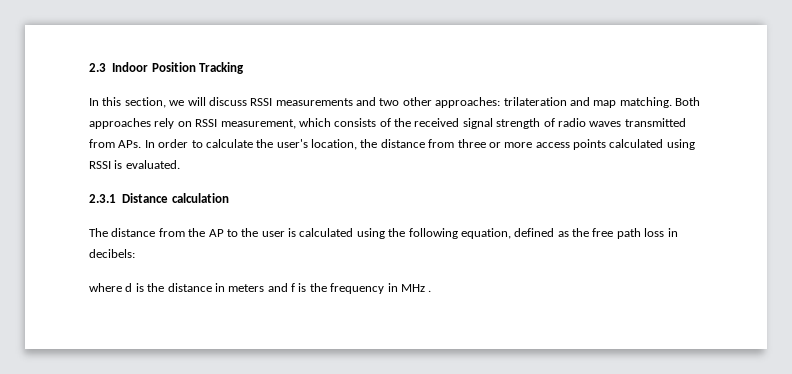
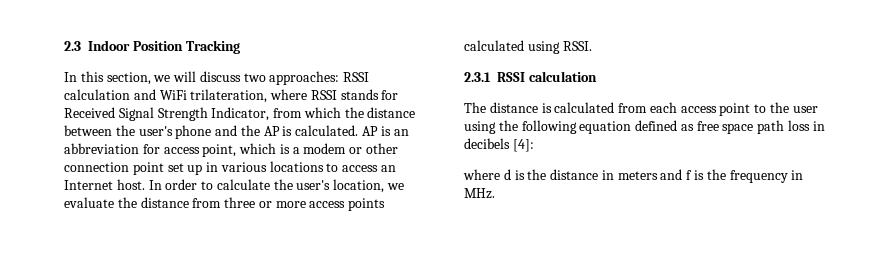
- In this section, we will discuss RSSI measurements and two other approaches: trilateration and map matching. Both approaches rely on RSSI measurement, which consists of the received signal strength of radio waves transmitted from APs. In order to calculate the user's location, the distance from three or more access points calculated using RSSI is evaluated.
+ In this section, we will discuss two approaches: RSSI calculation and WiFi trilateration, where RSSI stands for Received Signal Strength Indicator, from which the distance between the user's phone and the AP is calculated. AP is an abbreviation for access point, which is a modem or other connection point set up in various locations to access an Internet host. In order to calculate the user's location, we evaluate the distance from three or more access points calculated using RSSI.
- 2.3.1 Distance calculation
+ 2.3.1 RSSI calculation
- The distance from the AP to the user is calculated using the following equation, defined as the free path loss in decibels:
+ The distance is calculated from each access point to the user using the following equation defined as free space path loss in decibels [4]:
- where d is the distance in meters and f is the frequency in MHz .
+ where d is the distance in meters and f is the frequency in MHz.

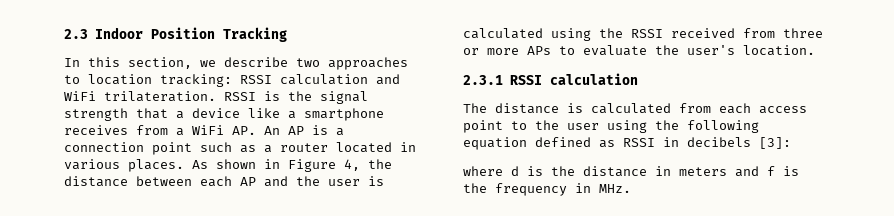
- In this section, we will discuss two approaches: RSSI calculation and WiFi trilateration, where RSSI stands for Received Signal Strength Indicator, from which the distance between the user's phone and the AP is calculated. AP is an abbreviation for access point, which is a modem or other connection point set up in various locations to access an Internet host. In order to calculate the user's location, we evaluate the distance from three or more access points calculated using RSSI.
+ In this section, we describe two approaches to location tracking: RSSI calculation and WiFi trilateration. RSSI is the signal strength that a device like a smartphone receives from a WiFi AP. An AP is a connection point such as a router located in various places. As shown in Figure 4, the distance between each AP and the user is calculated using the RSSI received from three or more APs to evaluate the user's location.
- The distance is calculated from each access point to the user using the following equation defined as free space path loss in decibels [4]:
+ The distance is calculated from each access point to the user using the following equation defined as RSSI in decibels [3]:

